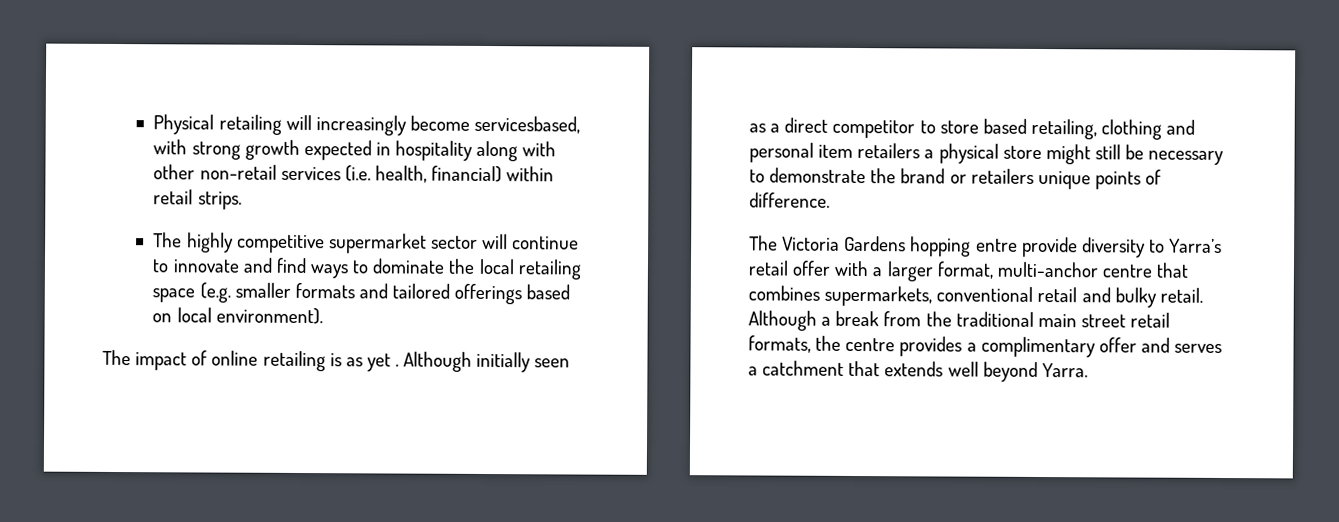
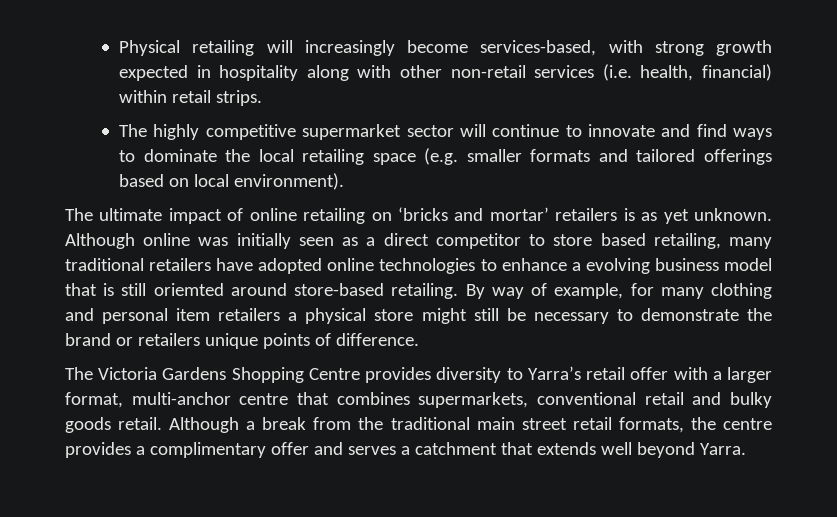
- Physical retailing will increasingly become servicesbased, with strong growth expected in hospitality along with other non-retail services (i.e. health, financial) within retail strips.
+ Physical retailing will increasingly become services-based, with strong growth expected in hospitality along with other non-retail services (i.e. health, financial) within retail strips.
- The impact of online retailing is as yet . Although initially seen as a direct competitor to store based retailing, clothing and personal item retailers a physical store might still be necessary to demonstrate the brand or retailers unique points of difference.
+ The ultimate impact of online retailing on ‘bricks and mortar’ retailers is as yet unknown. Although online was initially seen as a direct competitor to store based retailing, many traditional retailers have adopted online technologies to enhance a evolving business model that is still oriemted around store-based retailing. By way of example, for many clothing and personal item retailers a physical store might still be necessary to demonstrate the brand or retailers unique points of difference.
- The Victoria Gardens hopping entre provide diversity to Yarra’s retail offer with a larger format, multi-anchor centre that combines supermarkets, conventional retail and bulky retail.
+ The Victoria Gardens Shopping Centre provides diversity to Yarra’s retail offer with a larger format, multi-anchor centre that combines supermarkets, conventional retail and bulky goods retail.

